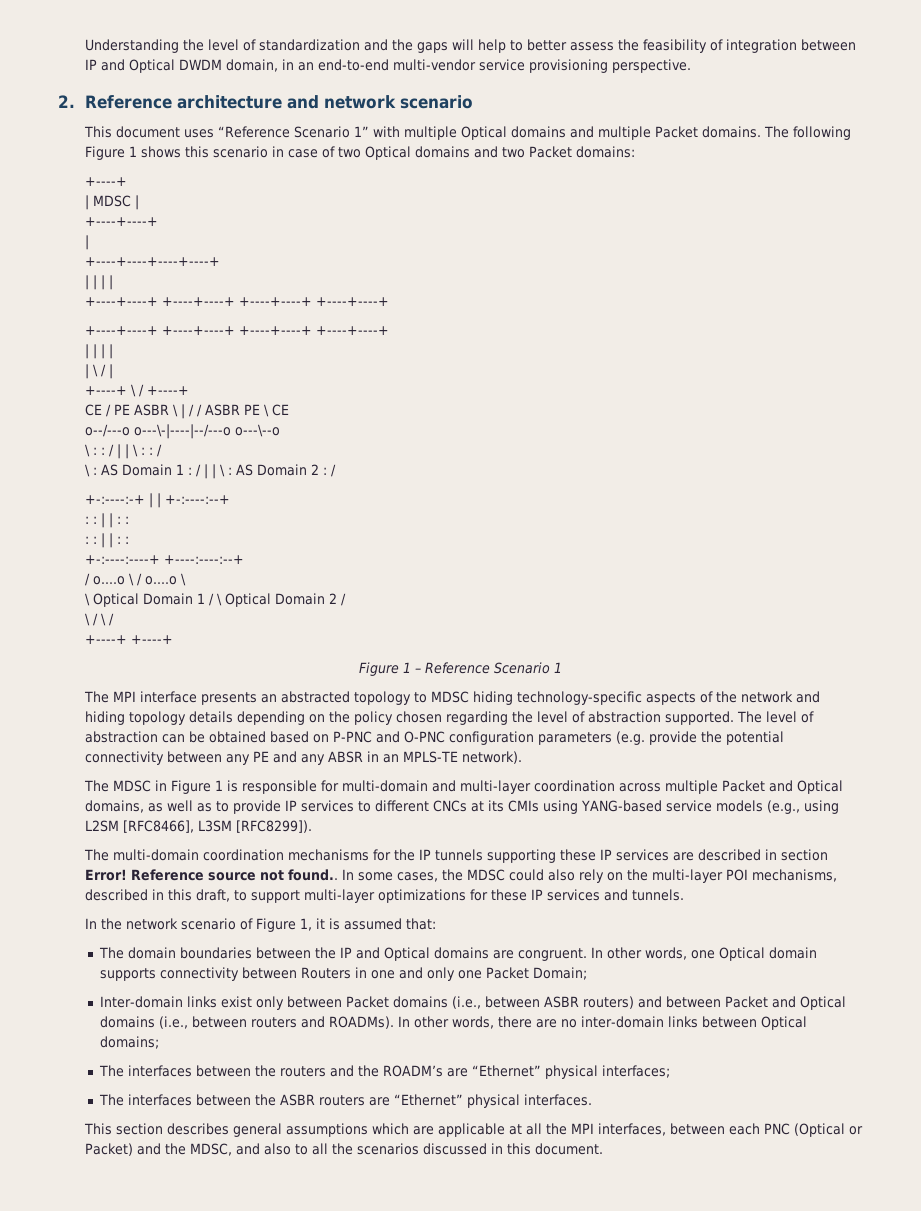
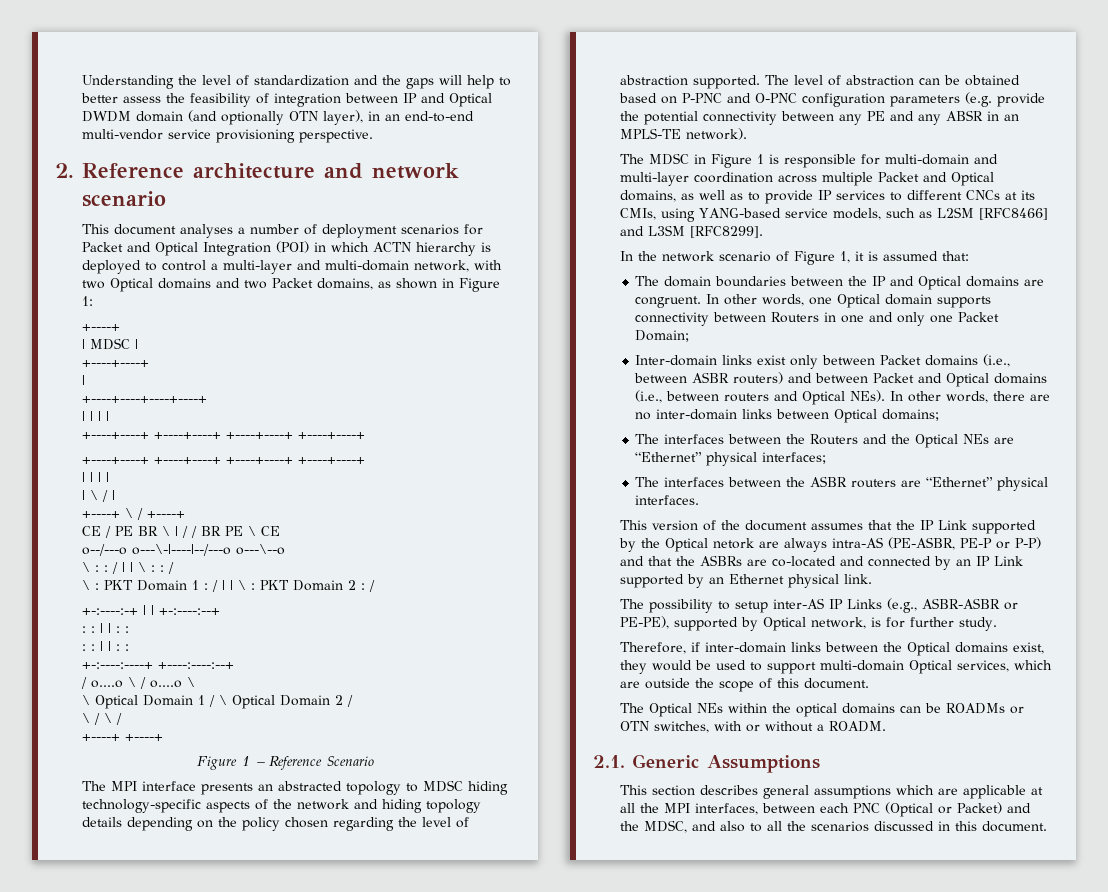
- Understanding the level of standardization and the gaps will help to better assess the feasibility of integration between IP and Optical DWDM domain, in an end-to-end multi-vendor service provisioning perspective.
+ Understanding the level of standardization and the gaps will help to better assess the feasibility of integration between IP and Optical DWDM domain (and optionally OTN layer), in an end-to-end multi-vendor service provisioning perspective.
- This document uses “Reference Scenario 1” with multiple Optical domains and multiple Packet domains. The following Figure 1 shows this scenario in case of two Optical domains and two Packet domains:
+ This document analyses a number of deployment scenarios for Packet and Optical Integration (POI) in which ACTN hierarchy is deployed to control a multi-layer and multi-domain network, with two Optical domains and two Packet domains, as shown in Figure 1:
- CE / PE ASBR \ | / / ASBR PE \ CE
+ CE / PE BR \ | / / BR PE \ CE
- \ : AS Domain 1 : / | | \ : AS Domain 2 : /
+ \ : PKT Domain 1 : / | | \ : PKT Domain 2 : /
- Figure 1 – Reference Scenario 1
+ Figure 1 – Reference Scenario
- The MDSC in Figure 1 is responsible for multi-domain and multi-layer coordination across multiple Packet and Optical domains, as well as to provide IP services to different CNCs at its CMIs using YANG-based service models (e.g., using L2SM [RFC8466], L3SM [RFC8299]).
- The multi-domain coordination mechanisms for the IP tunnels supporting these IP services are described in section Error! Reference source not found.. In some cases, the MDSC could also rely on the multi-layer POI mechanisms, described in this draft, to support multi-layer optimizations for these IP services and tunnels.
+ The MDSC in Figure 1 is responsible for multi-domain and multi-layer coordination across multiple Packet and Optical domains, as well as to provide IP services to different CNCs at its CMIs, using YANG-based service models, such as L2SM [RFC8466] and L3SM [RFC8299].
- Inter-domain links exist only between Packet domains (i.e., between ASBR routers) and between Packet and Optical domains (i.e., between routers and ROADMs).
+ Inter-domain links exist only between Packet domains (i.e., between ASBR routers) and between Packet and Optical domains (i.e., between routers and Optical NEs).
- The interfaces between the routers and the ROADM’s are “Ethernet” physical interfaces;
+ The interfaces between the Routers and the Optical NEs are “Ethernet” physical interfaces;
+ This version of the document assumes that the IP Link supported by the Optical netork are always intra-AS (PE-ASBR, PE-P or P-P) and that the ASBRs are co-located and connected by an IP Link supported by an Ethernet physical link.
+ The possibility to setup inter-AS IP Links (e.g., ASBR-ASBR or PE-PE), supported by Optical network, is for further study.
+ Therefore, if inter-domain links between the Optical domains exist, they would be used to support multi-domain Optical services, which are outside the scope of this document.
+ The Optical NEs within the optical domains can be ROADMs or OTN switches, with or without a ROADM.
+ 2.1. Generic Assumptions

